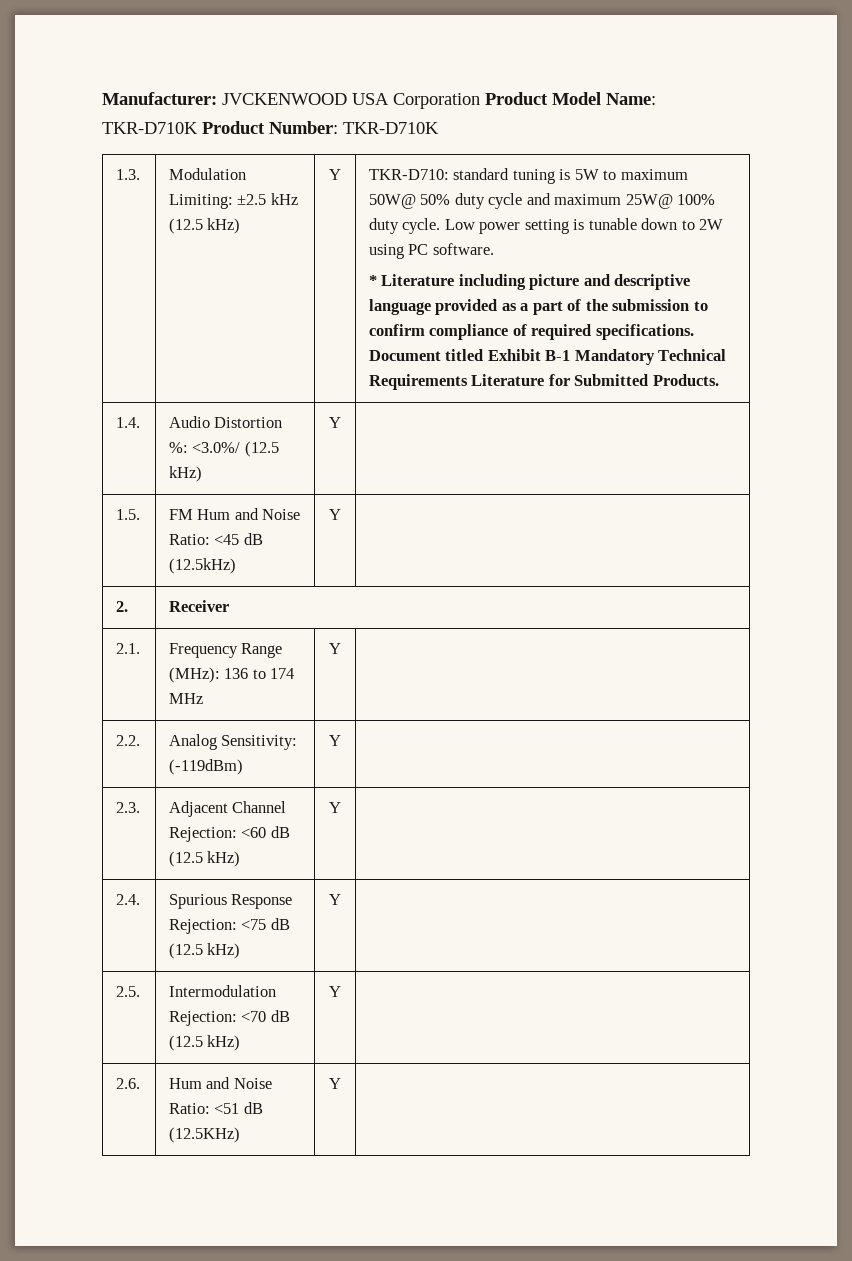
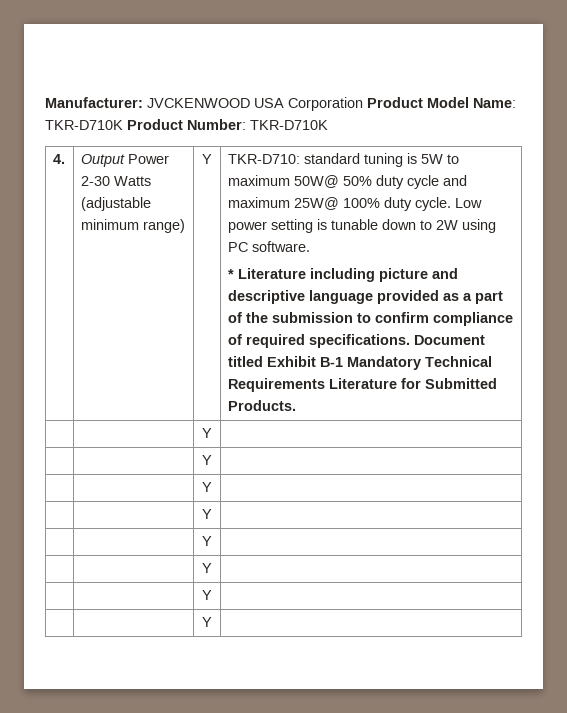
- 1.3. | Modulation Limiting: ±2.5 kHz (12.5 kHz)
+ 4. | Output Power 2-30 Watts (adjustable minimum range)
  Document titled Exhibit B-1 Mandatory Technical Requirements Literature for Submitted Products.
- 1.4. | Audio Distortion %: <3.0%/ (12.5 kHz) | Y |
- 1.5. | FM Hum and Noise Ratio: <45 dB (12.5kHz) | Y |
- 2. | Receiver
- 2.1. | Frequency Range (MHz): 136 to 174 MHz | Y |
- 2.2. | Analog Sensitivity: (-119dBm) | Y |
- 2.3. | Adjacent Channel Rejection: <60 dB (12.5 kHz) | Y |
- 2.4. | Spurious Response Rejection: <75 dB (12.5 kHz) | Y |
- 2.5. | Intermodulation Rejection: <70 dB (12.5 kHz) | Y |
- 2.6. | Hum and Noise Ratio: <51 dB (12.5KHz) | Y |
+ | | Y |
+ | | Y |
+ | | Y |
+ | | Y |
+ | | Y |
+ | | Y |
+ | | Y |
+ | | Y |

